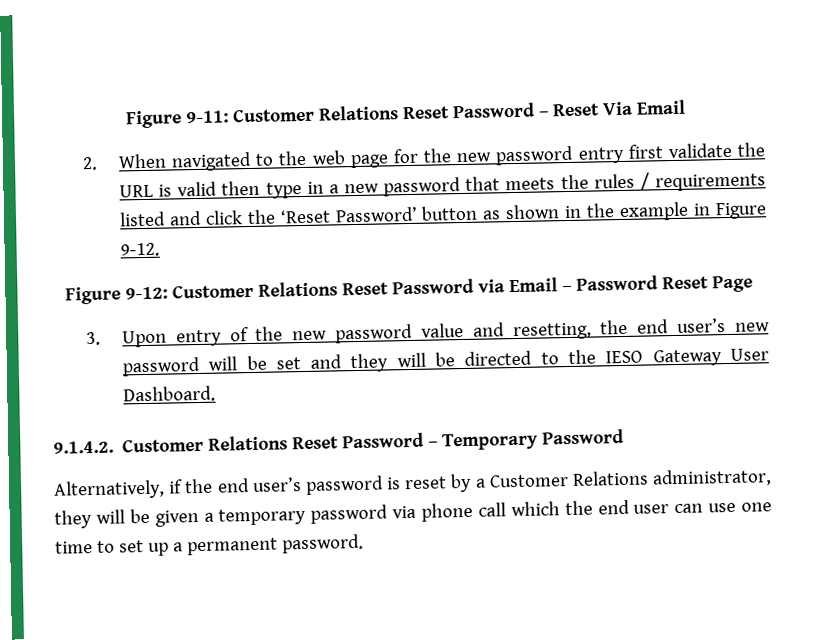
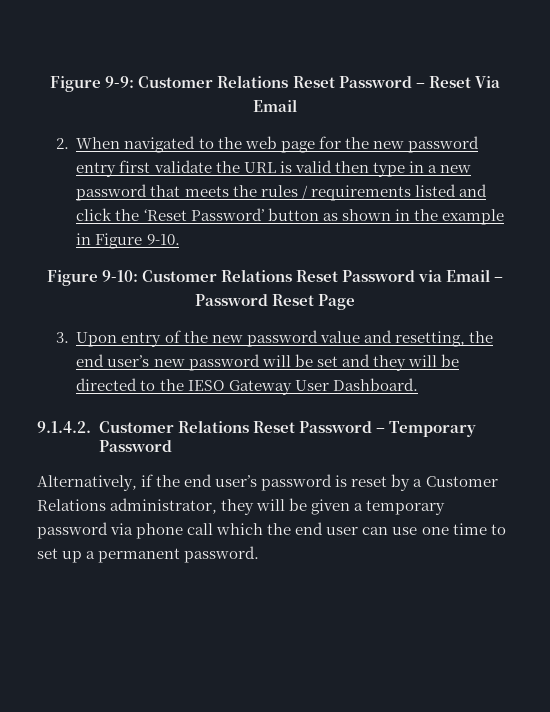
- Figure 9-11: Customer Relations Reset Password – Reset Via Email
+ Figure 9-9: Customer Relations Reset Password – Reset Via Email
- 2. When navigated to the web page for the new password entry first validate the URL is valid then type in a new password that meets the rules / requirements listed and click the ‘Reset Password’ button as shown in the example in Figure 9-12.
- Figure 9-12: Customer Relations Reset Password via Email – Password Reset Page
+ 2. When navigated to the web page for the new password entry first validate the URL is valid then type in a new password that meets the rules / requirements listed and click the ‘Reset Password’ button as shown in the example in Figure 9-10.
+ Figure 9-10: Customer Relations Reset Password via Email – Password Reset Page

